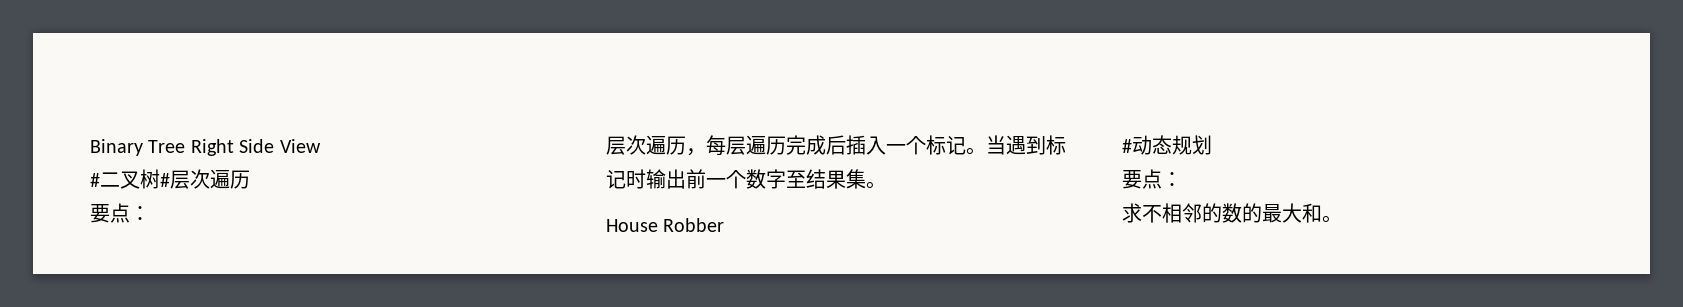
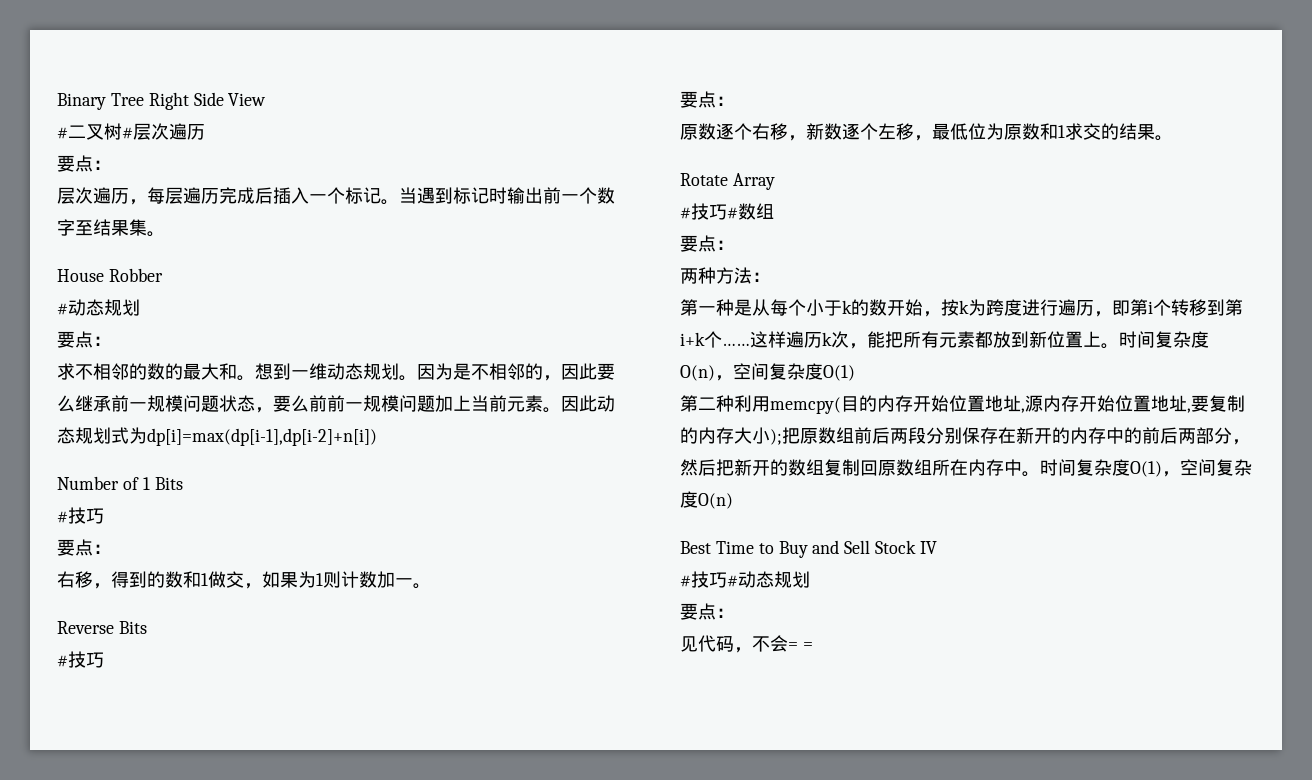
+ 想到一维动态规划。因为是不相邻的，因此要么继承前一规模问题状态，要么前前一规模问题加上当前元素。因此动态规划式为dp[i]=max(dp[i-1],dp[i-2]+n[i])
+ Number of 1 Bits
+ #技巧
+ 要点：
+ 右移，得到的数和1做交，如果为1则计数加一。
+ Reverse Bits
+ #技巧
+ 要点：
+ 原数逐个右移，新数逐个左移，最低位为原数和1求交的结果。
+ Rotate Array
+ #技巧#数组
+ 要点：
+ 两种方法：
+ 第一种是从每个小于k的数开始，按k为跨度进行遍历，即第i个转移到第i+k个……这样遍历k次，能把所有元素都放到新位置上。时间复杂度O(n)，空间复杂度O(1)
+ 第二种利用memcpy(目的内存开始位置地址,源内存开始位置地址,要复制的内存大小);把原数组前后两段分别保存在新开的内存中的前后两部分，然后把新开的数组复制回原数组所在内存中。时间复杂度O(1)，空间复杂度O(n)
+ Best Time to Buy and Sell Stock IV
+ #技巧#动态规划
+ 要点：
+ 见代码，不会= =

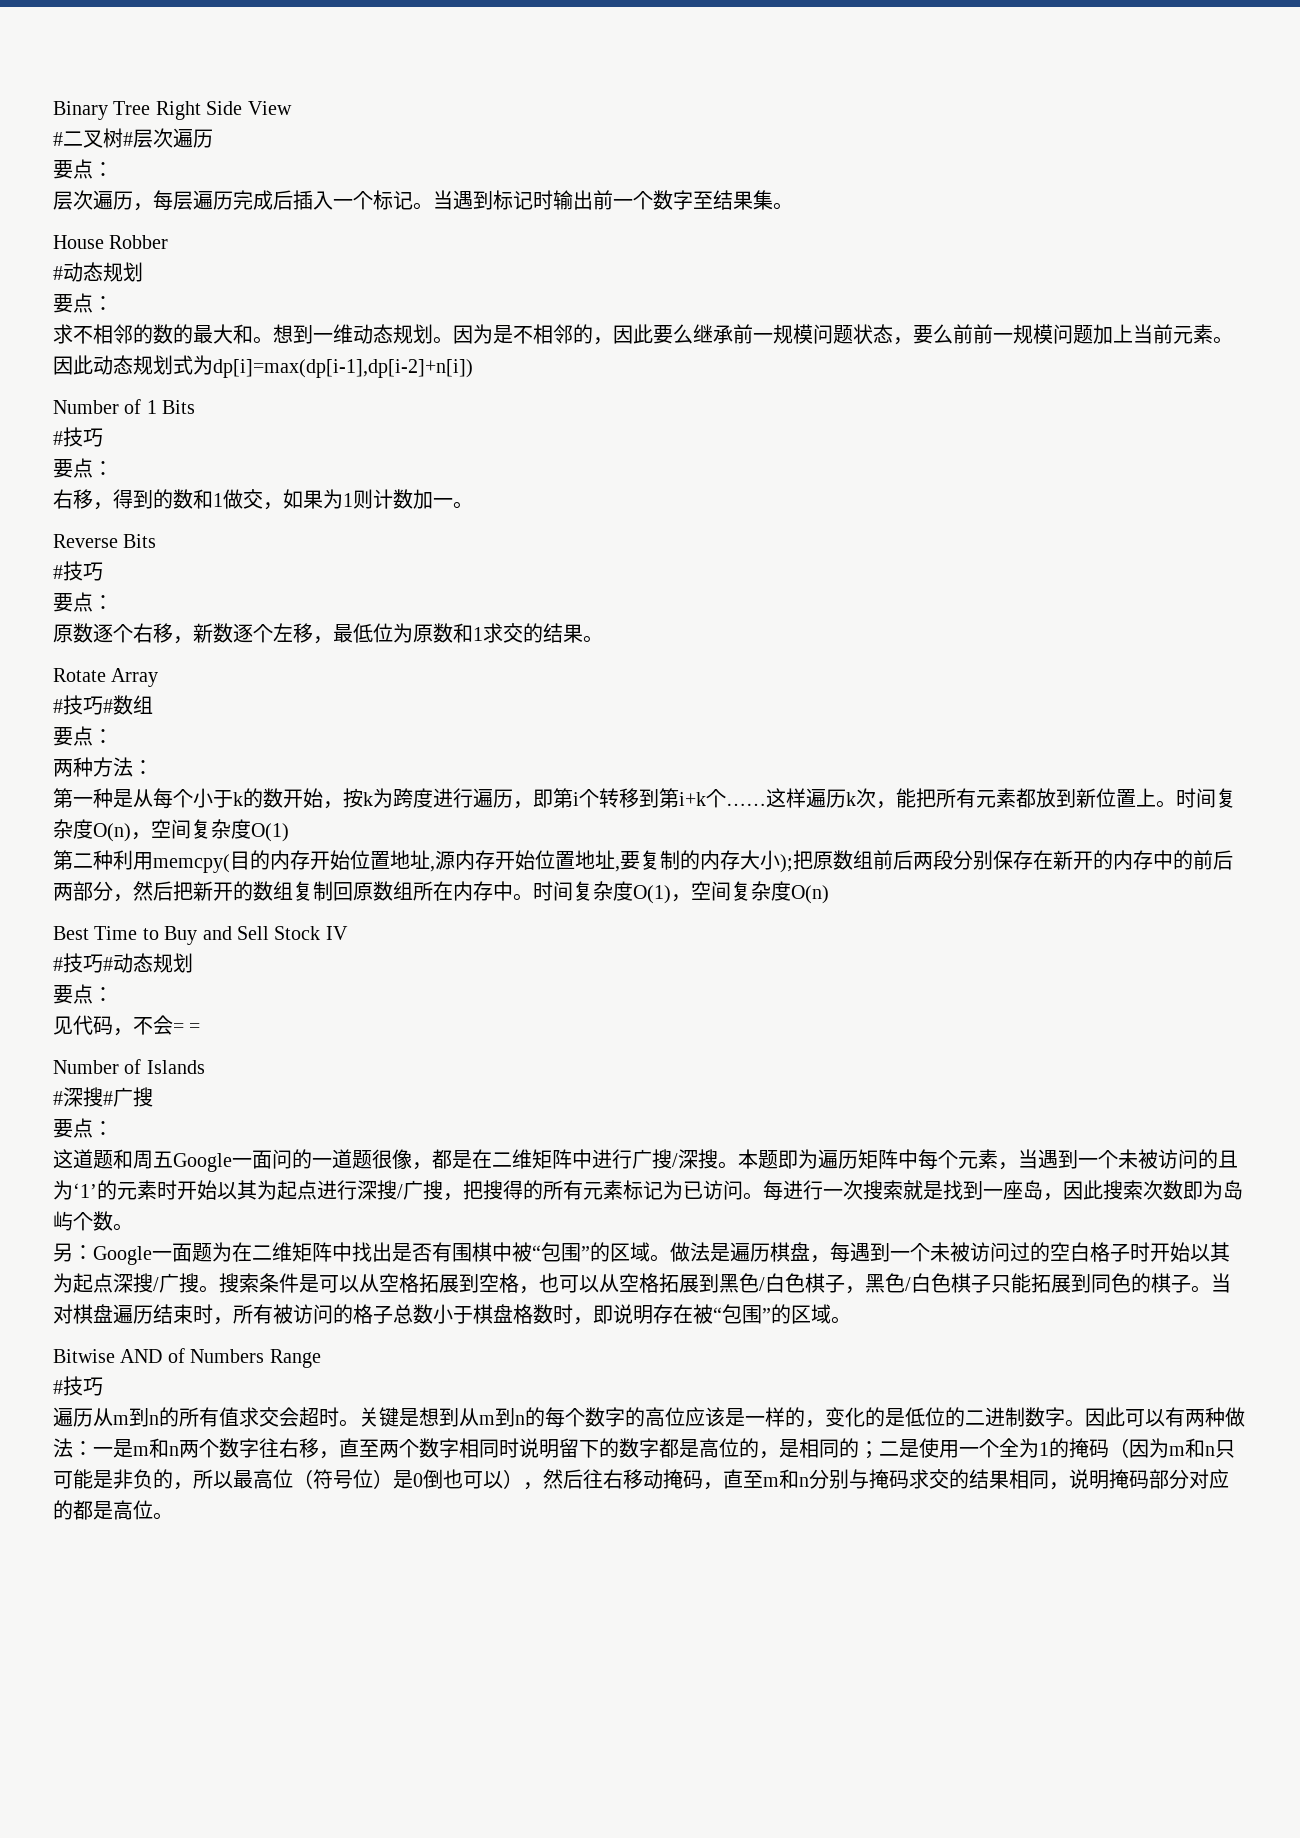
+ Number of Islands
+ #深搜#广搜
+ 要点：
+ 这道题和周五Google一面问的一道题很像，都是在二维矩阵中进行广搜/深搜。本题即为遍历矩阵中每个元素，当遇到一个未被访问的且为‘1’的元素时开始以其为起点进行深搜/广搜，把搜得的所有元素标记为已访问。每进行一次搜索就是找到一座岛，因此搜索次数即为岛屿个数。
+ 另：Google一面题为在二维矩阵中找出是否有围棋中被“包围”的区域。做法是遍历棋盘，每遇到一个未被访问过的空白格子时开始以其为起点深搜/广搜。搜索条件是可以从空格拓展到空格，也可以从空格拓展到黑色/白色棋子，黑色/白色棋子只能拓展到同色的棋子。当对棋盘遍历结束时，所有被访问的格子总数小于棋盘格数时，即说明存在被“包围”的区域。
+ Bitwise AND of Numbers Range
+ #技巧
+ 遍历从m到n的所有值求交会超时。关键是想到从m到n的每个数字的高位应该是一样的，变化的是低位的二进制数字。因此可以有两种做法：一是m和n两个数字往右移，直至两个数字相同时说明留下的数字都是高位的，是相同的；二是使用一个全为1的掩码（因为m和n只可能是非负的，所以最高位（符号位）是0倒也可以），然后往右移动掩码，直至m和n分别与掩码求交的结果相同，说明掩码部分对应的都是高位。

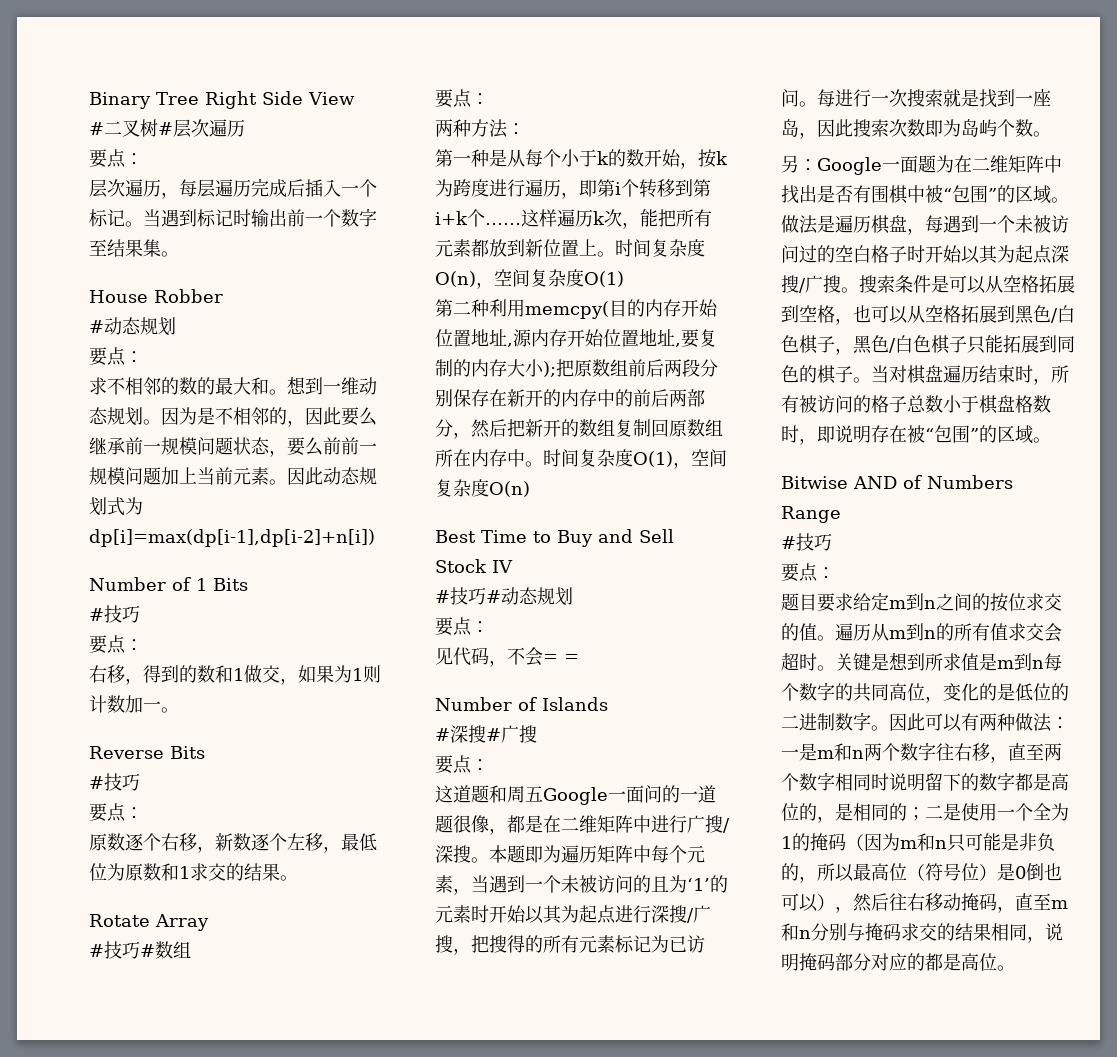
  Bitwise AND of Numbers Range
  #技巧
- 遍历从m到n的所有值求交会超时。
+ 要点：
+ 题目要求给定m到n之间的按位求交的值。遍历从m到n的所有值求交会超时。
- 关键是想到从m到n的每个数字的高位应该是一样的，变化的是低位的二进制数字。
+ 关键是想到所求值是m到n每个数字的共同高位，变化的是低位的二进制数字。

